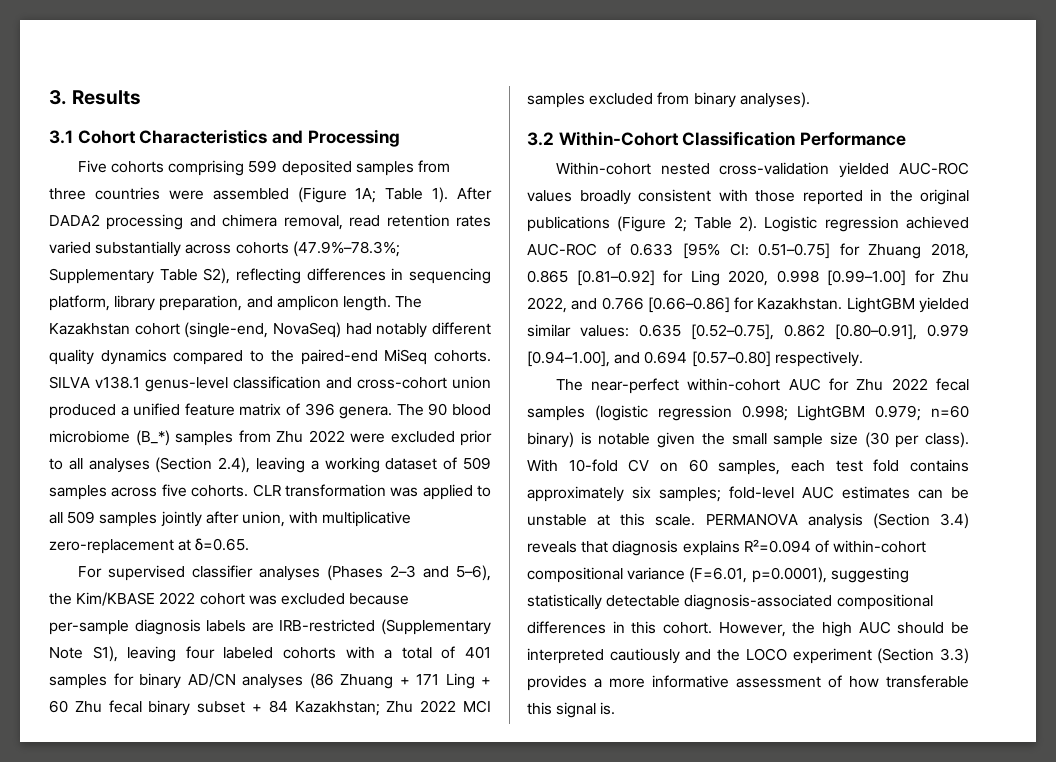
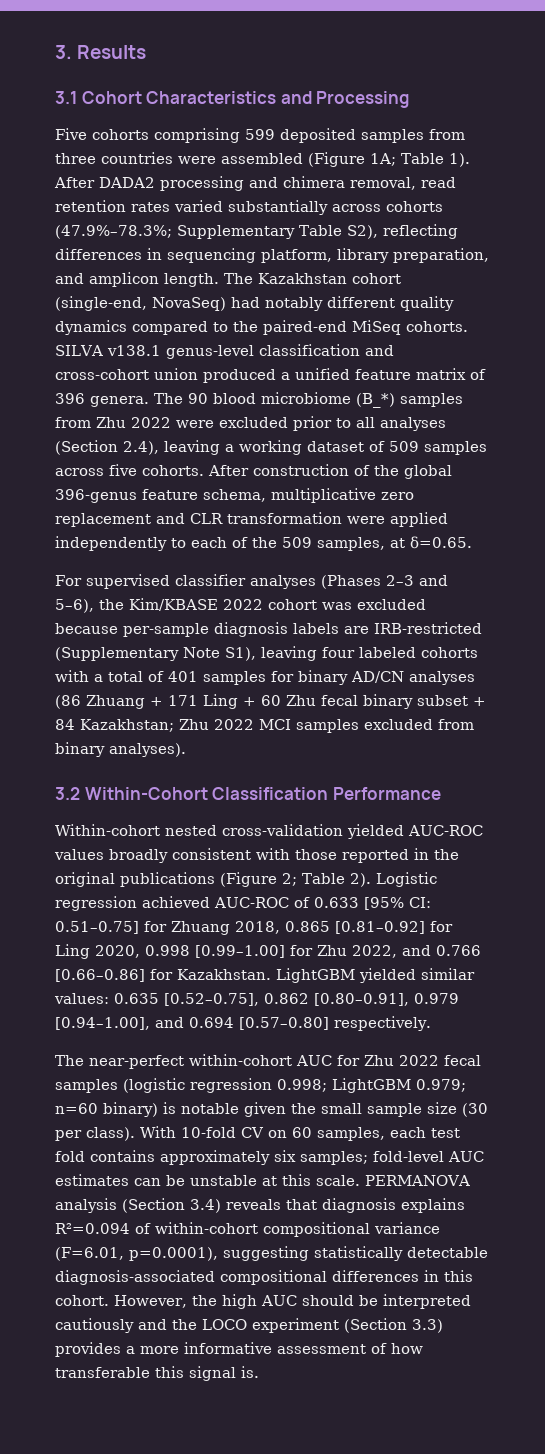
- CLR transformation was applied to all 509 samples jointly after union, with multiplicative zero-replacement at δ=0.65.
+ After construction of the global 396-genus feature schema, multiplicative zero replacement and CLR transformation were applied independently to each of the 509 samples, at δ=0.65.

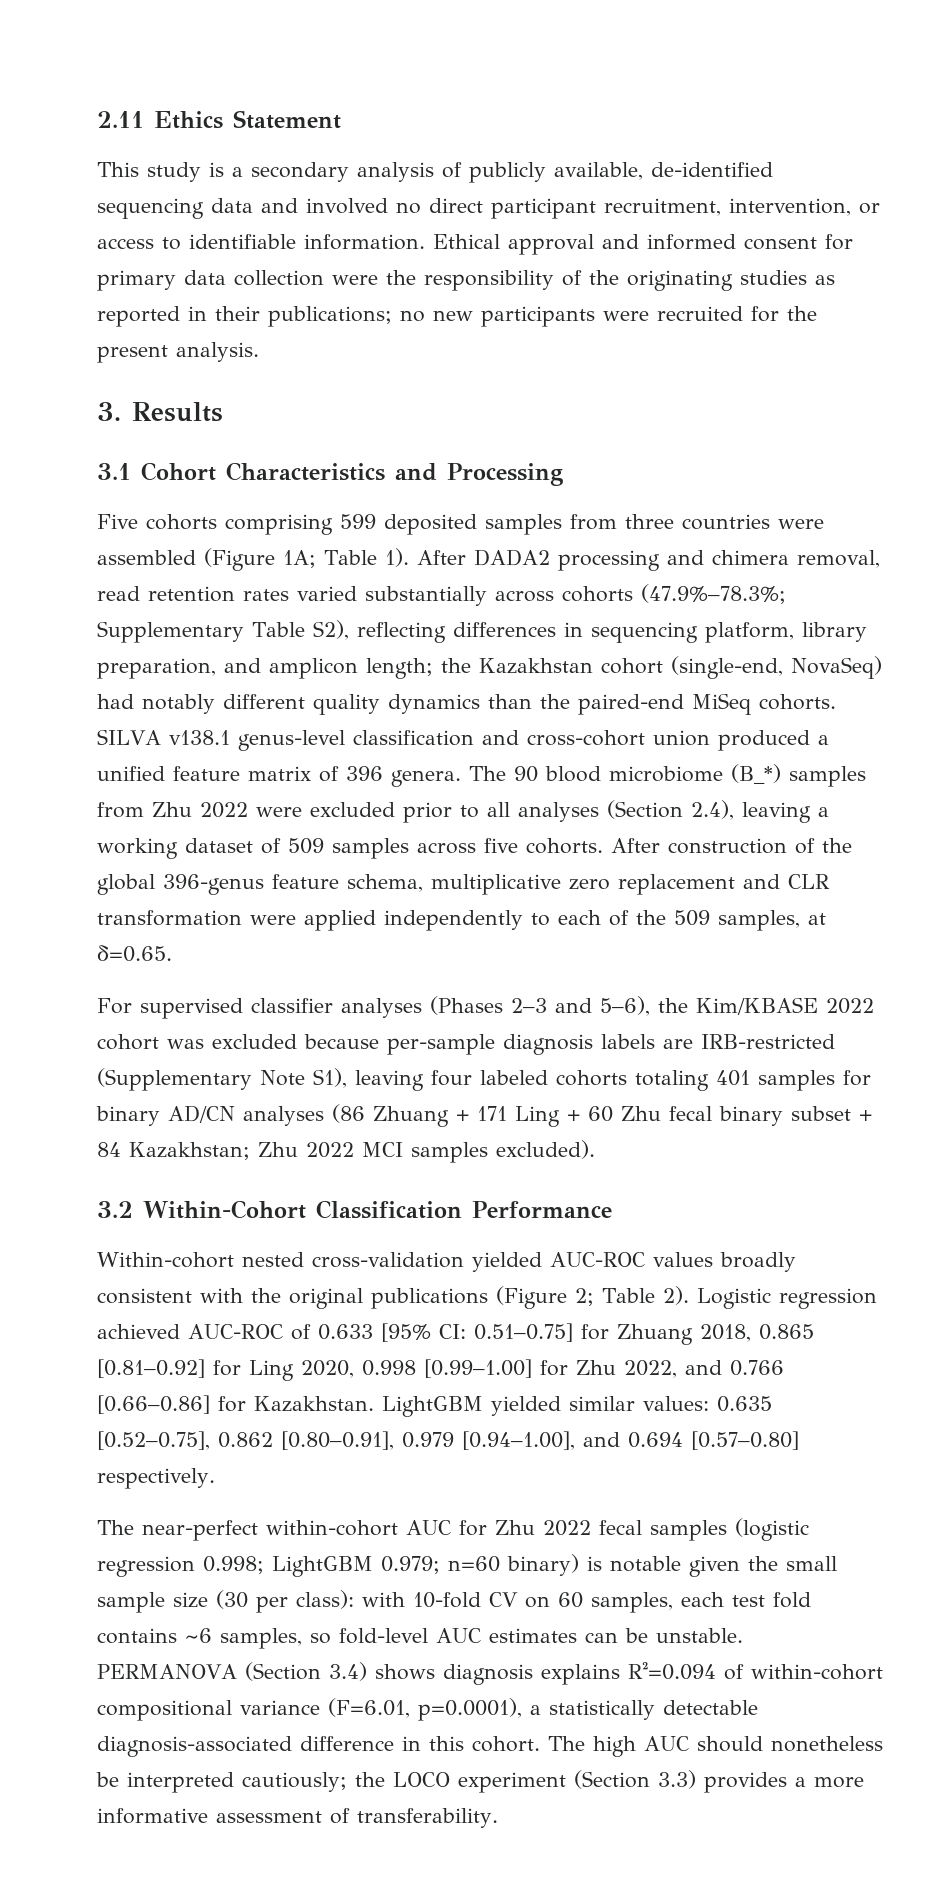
+ 2.11 Ethics Statement
+ This study is a secondary analysis of publicly available, de-identified sequencing data and involved no direct participant recruitment, intervention, or access to identifiable information. Ethical approval and informed consent for primary data collection were the responsibility of the originating studies as reported in their publications; no new participants were recruited for the present analysis.
- After DADA2 processing and chimera removal, read retention rates varied substantially across cohorts (47.9%–78.3%; Supplementary Table S2), reflecting differences in sequencing platform, library preparation, and amplicon length. The Kazakhstan cohort (single-end, NovaSeq) had notably different quality dynamics compared to the paired-end MiSeq cohorts.
+ After DADA2 processing and chimera removal, read retention rates varied substantially across cohorts (47.9%–78.3%; Supplementary Table S2), reflecting differences in sequencing platform, library preparation, and amplicon length; the Kazakhstan cohort (single-end, NovaSeq) had notably different quality dynamics than the paired-end MiSeq cohorts.
- For supervised classifier analyses (Phases 2–3 and 5–6), the Kim/KBASE 2022 cohort was excluded because per-sample diagnosis labels are IRB-restricted (Supplementary Note S1), leaving four labeled cohorts with a total of 401 samples for binary AD/CN analyses (86 Zhuang + 171 Ling + 60 Zhu fecal binary subset + 84 Kazakhstan; Zhu 2022 MCI samples excluded from binary analyses).
+ For supervised classifier analyses (Phases 2–3 and 5–6), the Kim/KBASE 2022 cohort was excluded because per-sample diagnosis labels are IRB-restricted (Supplementary Note S1), leaving four labeled cohorts totaling 401 samples for binary AD/CN analyses (86 Zhuang + 171 Ling + 60 Zhu fecal binary subset + 84 Kazakhstan; Zhu 2022 MCI samples excluded).
- Within-cohort nested cross-validation yielded AUC-ROC values broadly consistent with those reported in the original publications (Figure 2; Table 2).
+ Within-cohort nested cross-validation yielded AUC-ROC values broadly consistent with the original publications (Figure 2; Table 2).
- The near-perfect within-cohort AUC for Zhu 2022 fecal samples (logistic regression 0.998; LightGBM 0.979; n=60 binary) is notable given the small sample size (30 per class). With 10-fold CV on 60 samples, each test fold contains approximately six samples; fold-level AUC estimates can be unstable at this scale. PERMANOVA analysis (Section 3.4) reveals that diagnosis explains R²=0.094 of within-cohort compositional variance (F=6.01, p=0.0001), suggesting statistically detectable diagnosis-associated compositional differences in this cohort.
+ The near-perfect within-cohort AUC for Zhu 2022 fecal samples (logistic regression 0.998; LightGBM 0.979; n=60 binary) is notable given the small sample size (30 per class): with 10-fold CV on 60 samples, each test fold contains ~6 samples, so fold-level AUC estimates can be unstable. PERMANOVA (Section 3.4) shows diagnosis explains R²=0.094 of within-cohort compositional variance (F=6.01, p=0.0001), a statistically detectable diagnosis-associated difference in this cohort.
- However, the high AUC should be interpreted cautiously and the LOCO experiment (Section 3.3) provides a more informative assessment of how transferable this signal is.
+ The high AUC should nonetheless be interpreted cautiously; the LOCO experiment (Section 3.3) provides a more informative assessment of transferability.

